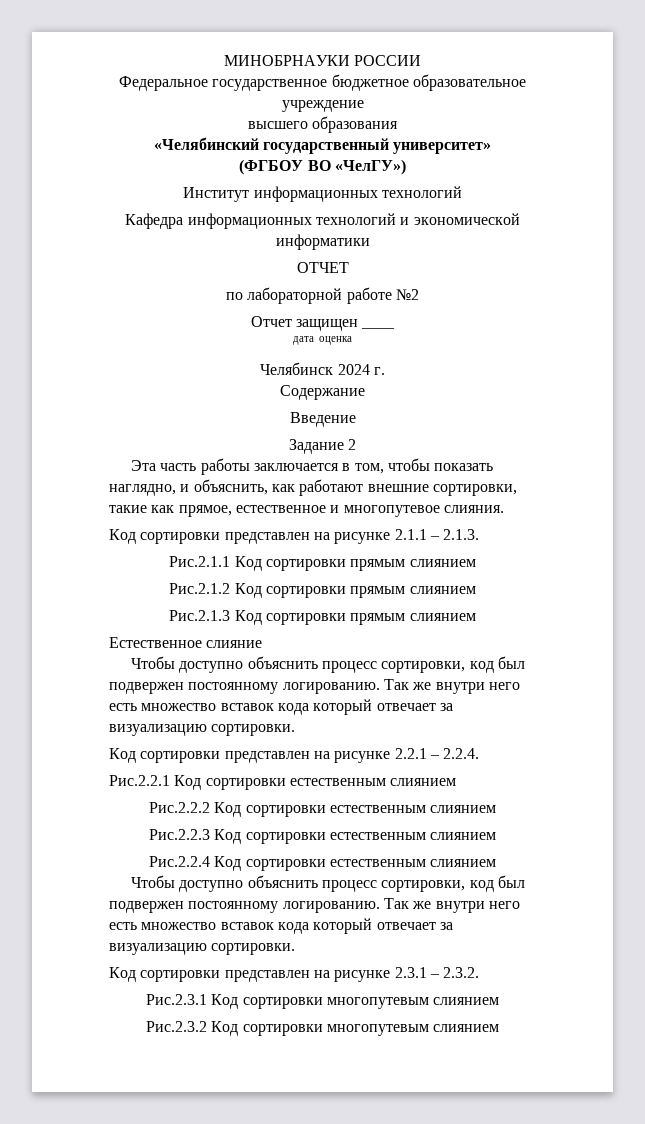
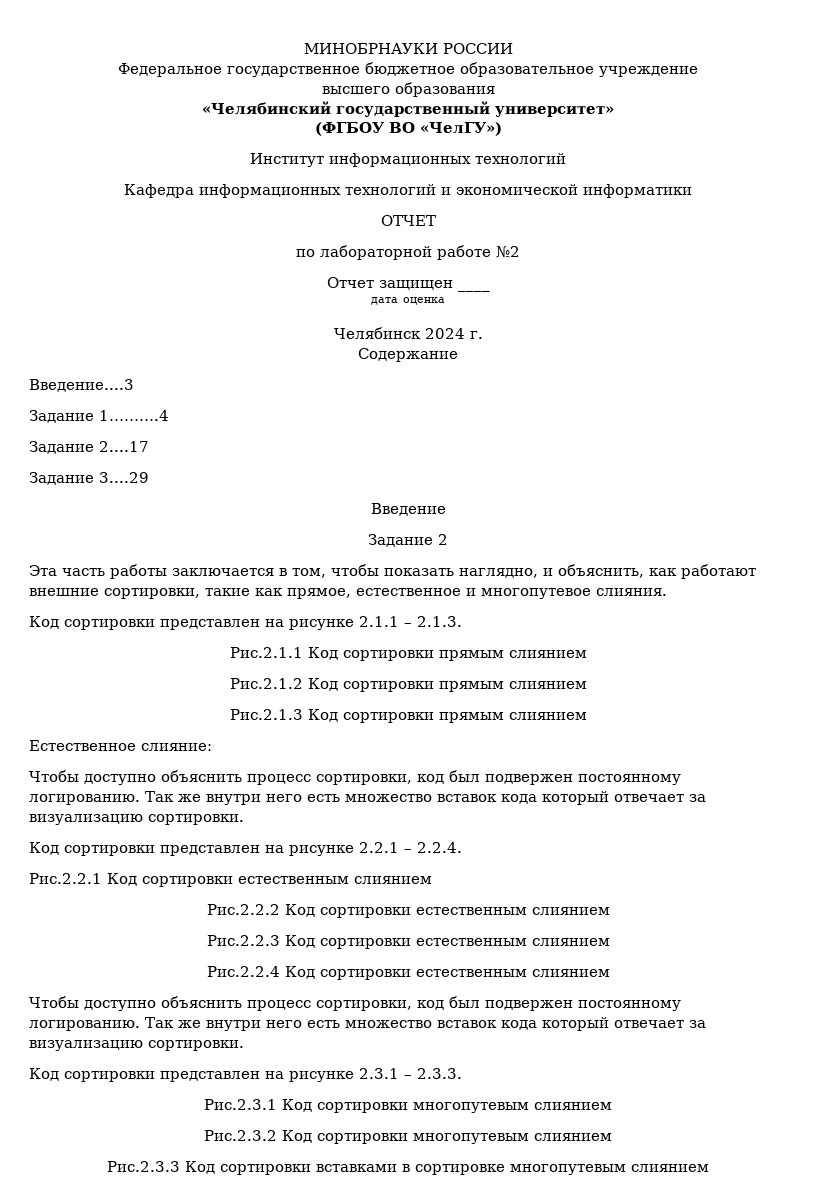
+ Введение....3
+ Задание 1……….4
+ Задание 2....17
+ Задание 3....29
- Естественное слияние
+ Естественное слияние:
- Код сортировки представлен на рисунке 2.3.1 – 2.3.2.
+ Код сортировки представлен на рисунке 2.3.1 – 2.3.3.
+ Рис.2.3.3 Код сортировки вставками в сортировке многопутевым слиянием

